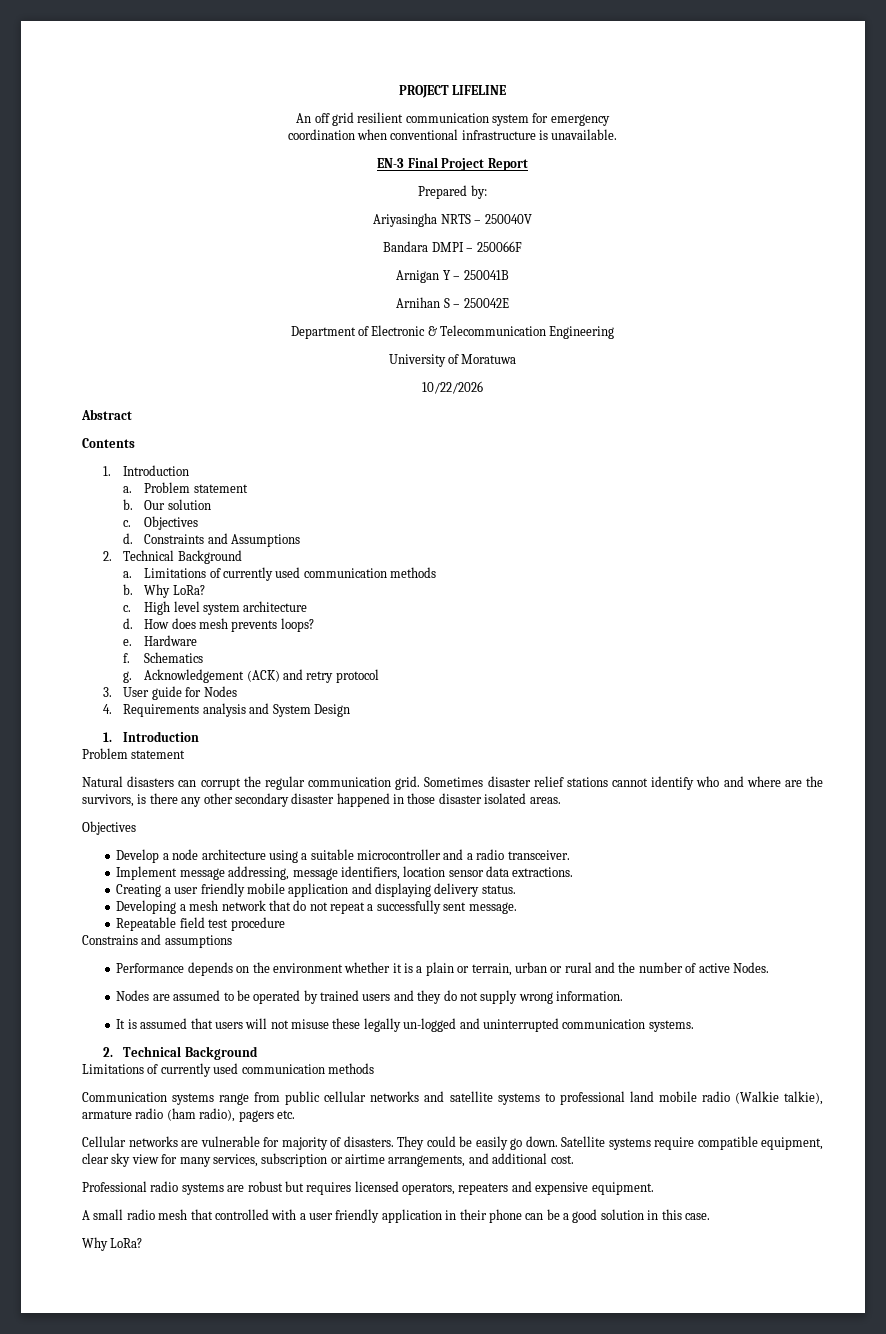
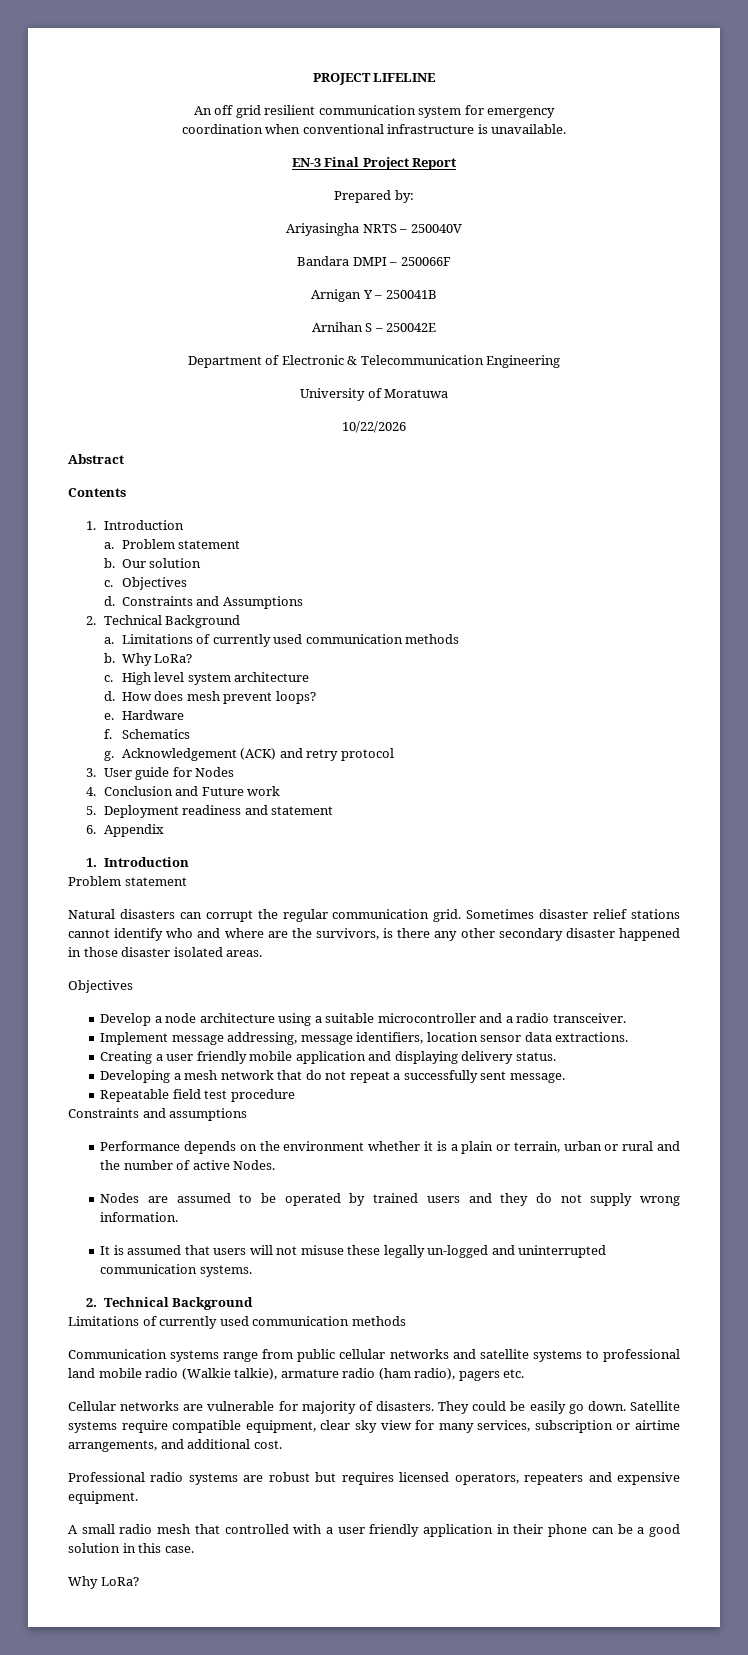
- How does mesh prevents loops?
+ How does mesh prevent loops?
- 4. Requirements analysis and System Design
+ 4. Conclusion and Future work
+ 5. Deployment readiness and statement
+ 6. Appendix
- Constrains and assumptions
+ Constraints and assumptions

